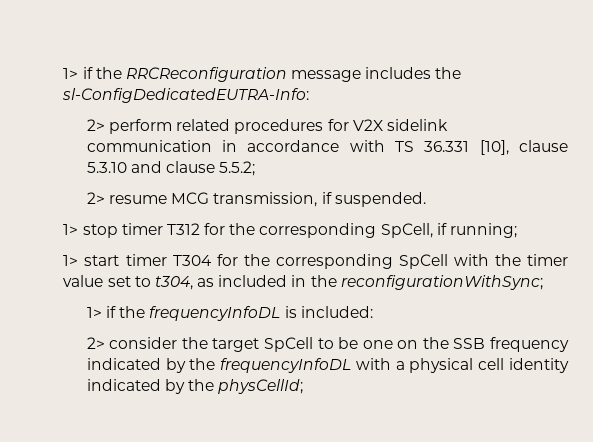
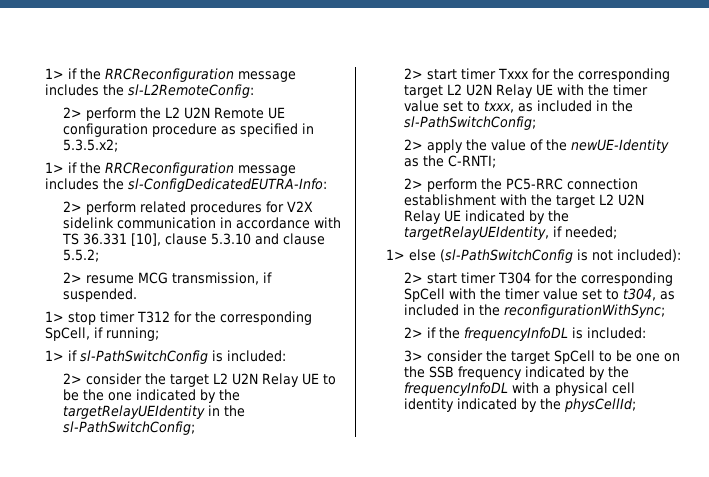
+ 1> if the RRCReconfiguration message includes the sl-L2RemoteConfig:
+ 2> perform the L2 U2N Remote UE configuration procedure as specified in 5.3.5.x2;
- 1> start timer T304 for the corresponding SpCell with the timer value set to t304, as included in the reconfigurationWithSync;
+ 1> if sl-PathSwitchConfig is included:
+ 2> consider the target L2 U2N Relay UE to be the one indicated by the targetRelayUEIdentity in the sl-PathSwitchConfig;
+ 2> start timer Txxx for the corresponding target L2 U2N Relay UE with the timer value set to txxx, as included in the sl-PathSwitchConfig;
+ 2> apply the value of the newUE-Identity as the C-RNTI;
+ 2> perform the PC5-RRC connection establishment with the target L2 U2N Relay UE indicated by the targetRelayUEIdentity, if needed;
+ 1> else (sl-PathSwitchConfig is not included):
+ 2> start timer T304 for the corresponding SpCell with the timer value set to t304, as included in the reconfigurationWithSync;
- 1> if the frequencyInfoDL is included:
+ 2> if the frequencyInfoDL is included:
- 2> consider the target SpCell to be one on the SSB frequency indicated by the frequencyInfoDL with a physical cell identity indicated by the physCellId;
+ 3> consider the target SpCell to be one on the SSB frequency indicated by the frequencyInfoDL with a physical cell identity indicated by the physCellId;

